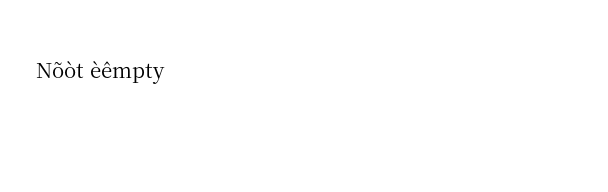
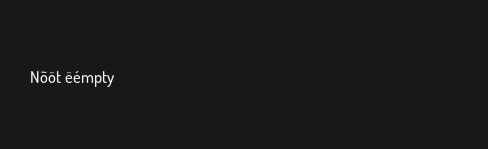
- Nõòt èêmpty
+ Nõöt ëémpty

